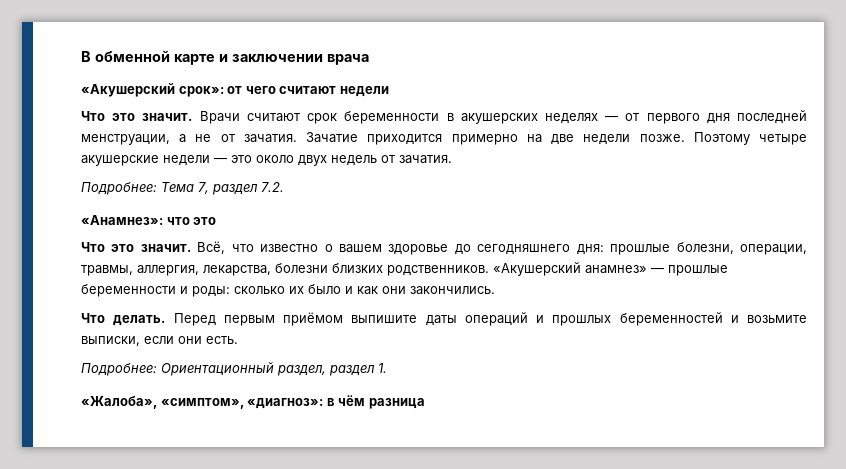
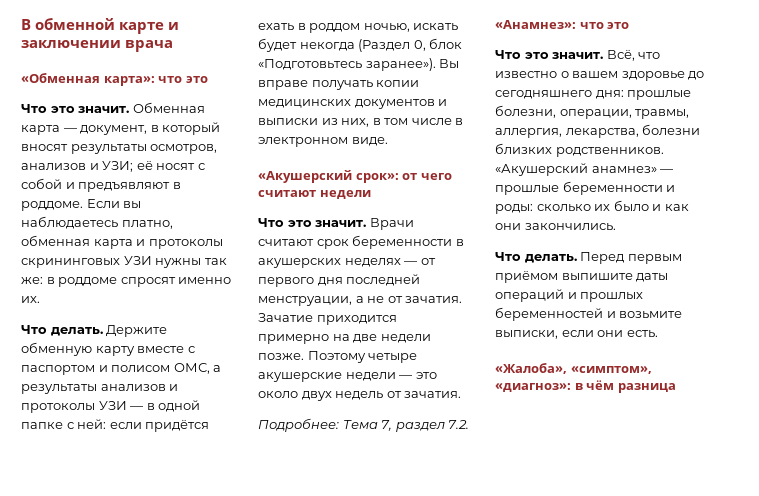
+ «Обменная карта»: что это
+ Что это значит. Обменная карта — документ, в который вносят результаты осмотров, анализов и УЗИ; её носят с собой и предъявляют в роддоме. Если вы наблюдаетесь платно, обменная карта и протоколы скрининговых УЗИ нужны так же: в роддоме спросят именно их.
+ Что делать. Держите обменную карту вместе с паспортом и полисом ОМС, а результаты анализов и протоколы УЗИ — в одной папке с ней: если придётся ехать в роддом ночью, искать будет некогда (Раздел 0, блок «Подготовьтесь заранее»). Вы вправе получать копии медицинских документов и выписки из них, в том числе в электронном виде.
- Подробнее: Ориентационный раздел, раздел 1.

